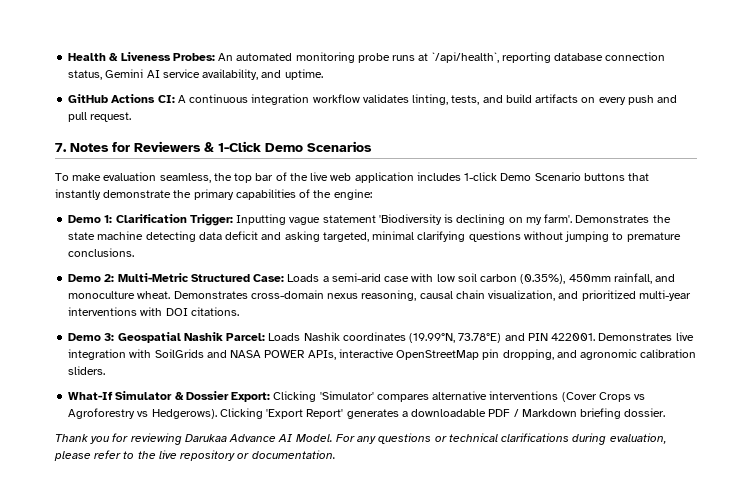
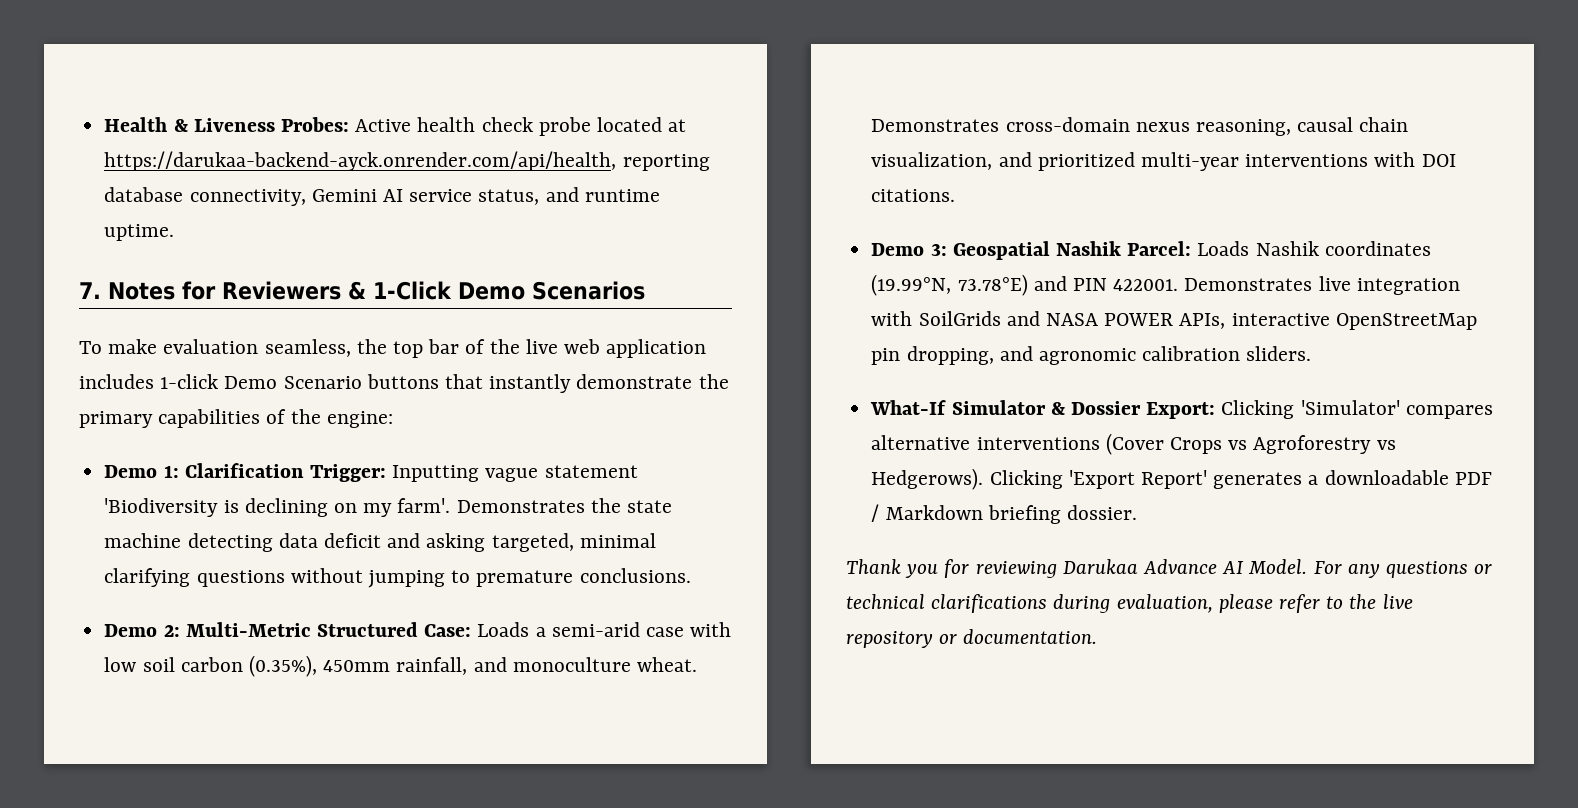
- Health & Liveness Probes: An automated monitoring probe runs at `/api/health`, reporting database connection status, Gemini AI service availability, and uptime.
- GitHub Actions CI: A continuous integration workflow validates linting, tests, and build artifacts on every push and pull request.
+ Health & Liveness Probes: Active health check probe located at https://darukaa-backend-ayck.onrender.com/api/health, reporting database connectivity, Gemini AI service status, and runtime uptime.

